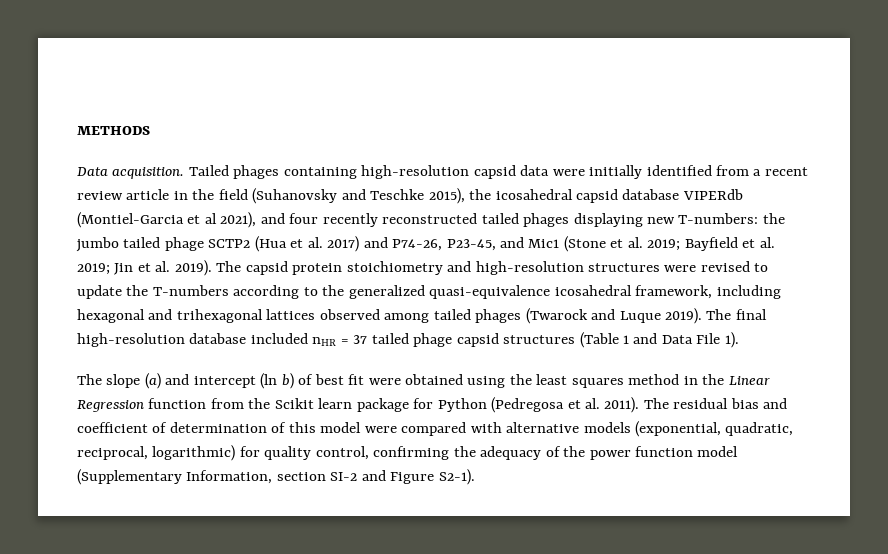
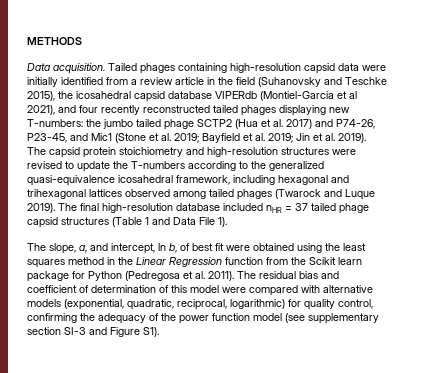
- Tailed phages containing high-resolution capsid data were initially identified from a recent review article in the field (Suhanovsky and Teschke 2015), the icosahedral capsid database VIPERdb (Montiel-Garcia et al 2021), and four recently reconstructed tailed phages displaying new T-numbers:
+ Tailed phages containing high-resolution capsid data were initially identified from a review article in the field (Suhanovsky and Teschke 2015), the icosahedral capsid database VIPERdb (Montiel-Garcia et al 2021), and four recently reconstructed tailed phages displaying new T-numbers:
- The slope (a) and intercept (ln b) of best fit were obtained using the least squares method in the Linear Regression function from the Scikit learn package for Python (Pedregosa et al. 2011).
+ The slope, a, and intercept, ln b, of best fit were obtained using the least squares method in the Linear Regression function from the Scikit learn package for Python (Pedregosa et al. 2011).
- The residual bias and coefficient of determination of this model were compared with alternative models (exponential, quadratic, reciprocal, logarithmic) for quality control, confirming the adequacy of the power function model (Supplementary Information, section SI-2 and Figure S2-1).
+ The residual bias and coefficient of determination of this model were compared with alternative models (exponential, quadratic, reciprocal, logarithmic) for quality control, confirming the adequacy of the power function model (see supplementary section SI-3 and Figure S1).

